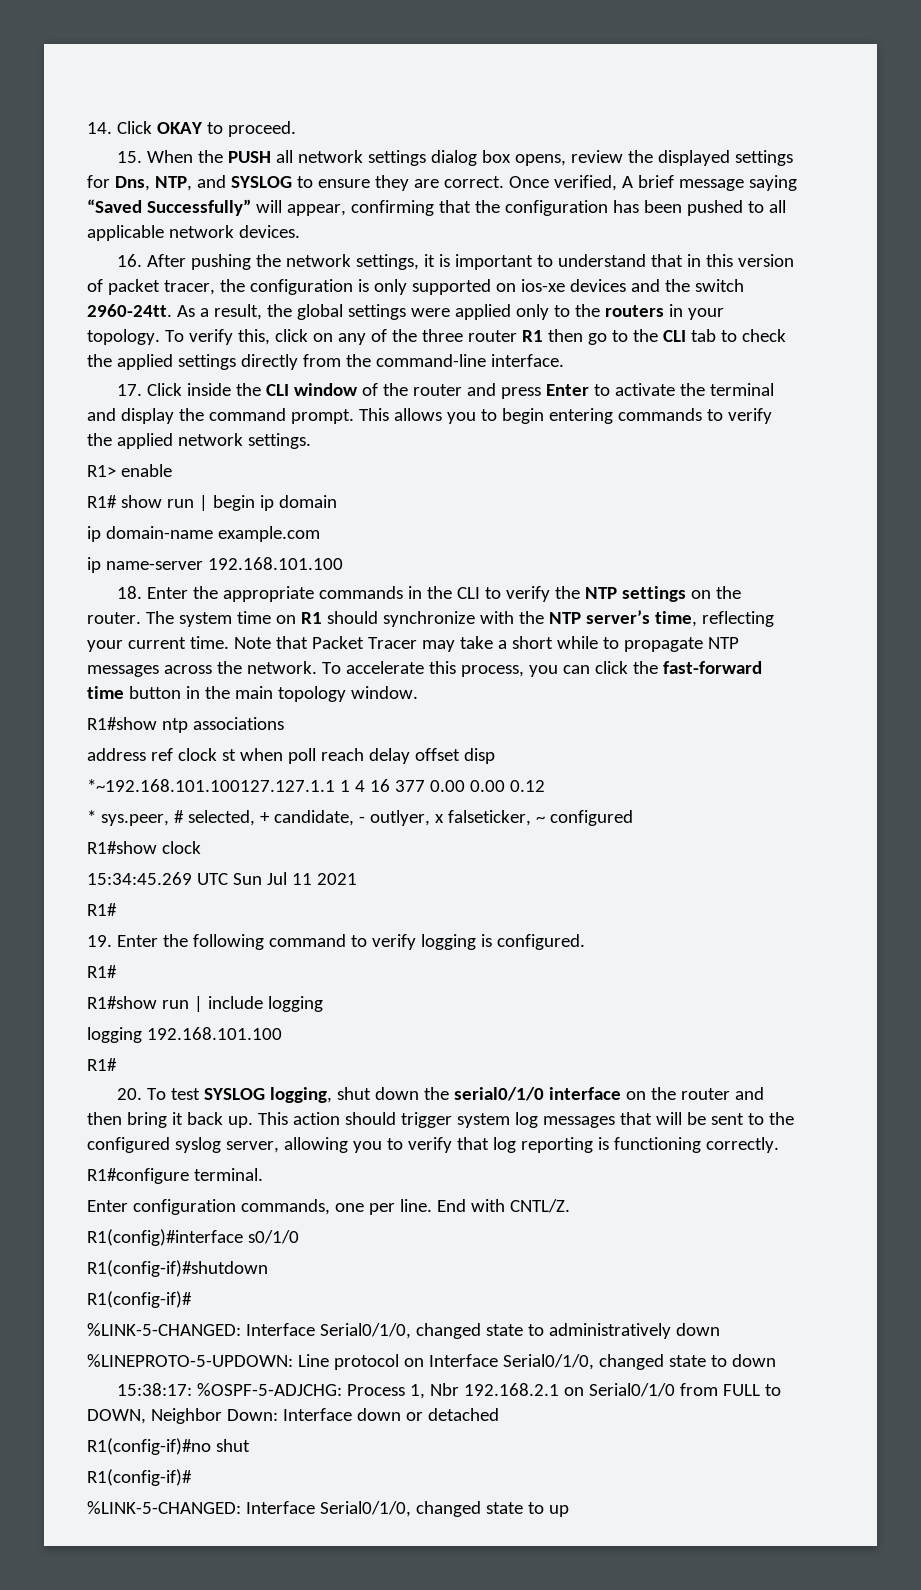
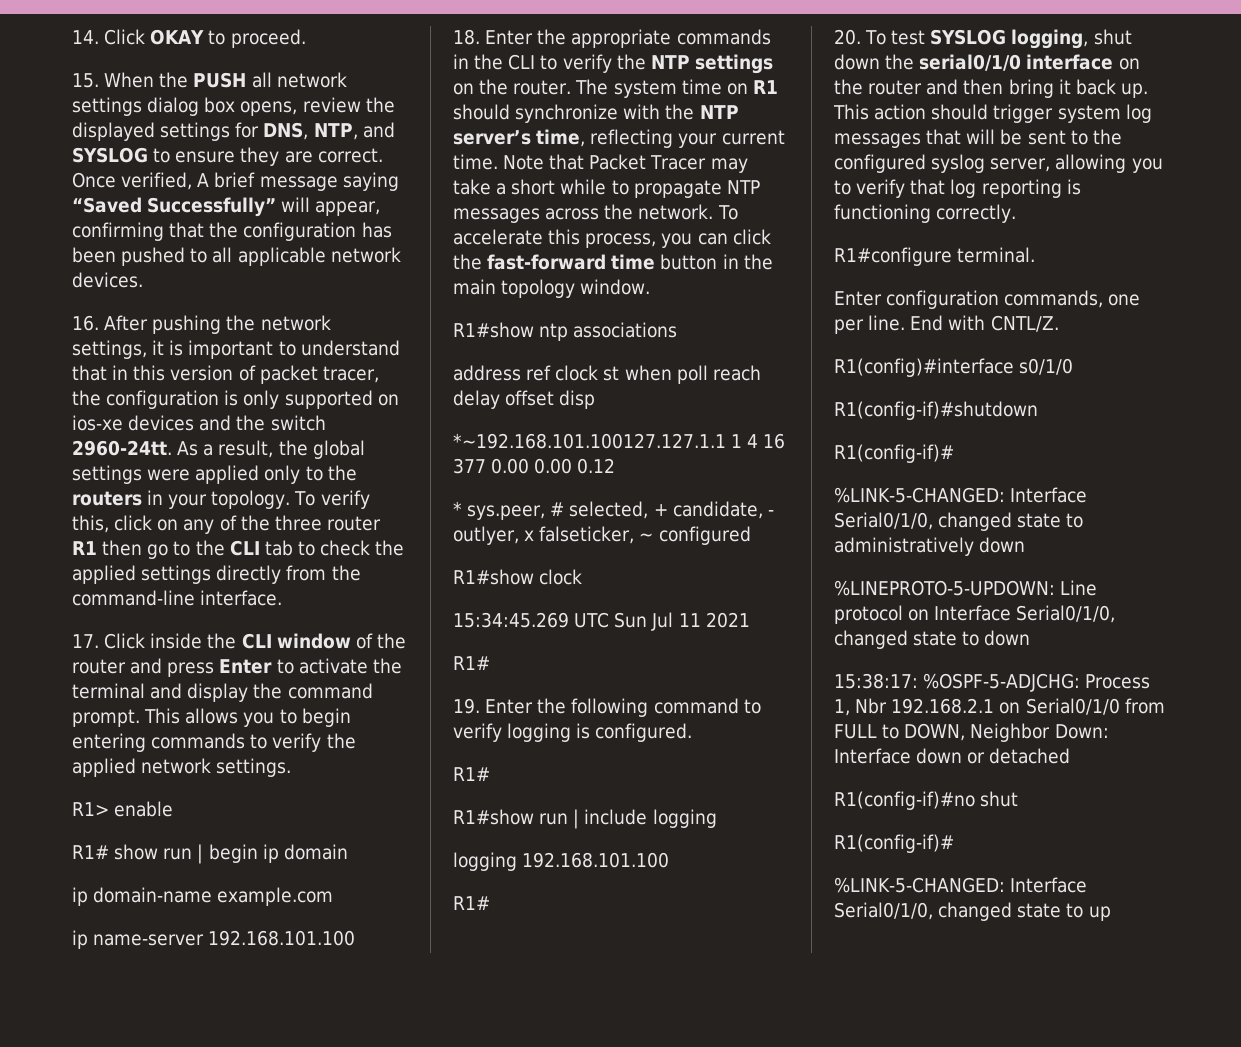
- 15. When the PUSH all network settings dialog box opens, review the displayed settings for Dns, NTP, and SYSLOG to ensure they are correct.
+ 15. When the PUSH all network settings dialog box opens, review the displayed settings for DNS, NTP, and SYSLOG to ensure they are correct.

